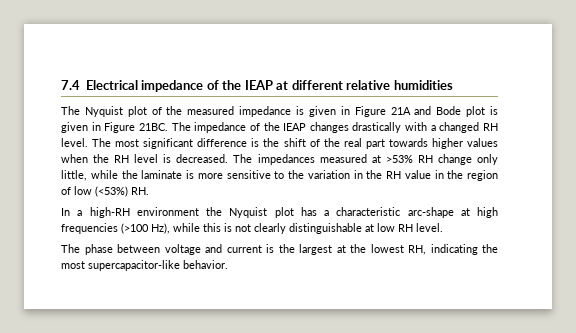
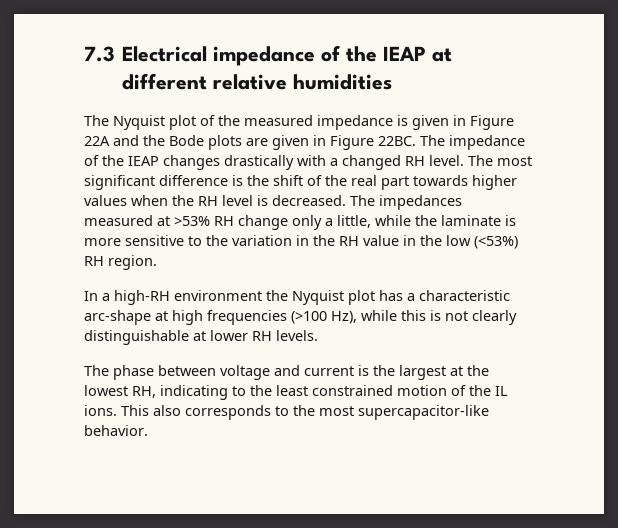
- 7.4 Electrical impedance of the IEAP at different relative humidities
+ 7.3 Electrical impedance of the IEAP at different relative humidities
- The Nyquist plot of the measured impedance is given in Figure 21A and Bode plot is given in Figure 21BC.
+ The Nyquist plot of the measured impedance is given in Figure 22A and the Bode plots are given in Figure 22BC.
- The impedances measured at >53% RH change only little, while the laminate is more sensitive to the variation in the RH value in the region of low (<53%) RH.
+ The impedances measured at >53% RH change only a little, while the laminate is more sensitive to the variation in the RH value in the low (<53%) RH region.
- In a high-RH environment the Nyquist plot has a characteristic arc-shape at high frequencies (>100 Hz), while this is not clearly distinguishable at low RH level.
+ In a high-RH environment the Nyquist plot has a characteristic arc-shape at high frequencies (>100 Hz), while this is not clearly distinguishable at lower RH levels.
- The phase between voltage and current is the largest at the lowest RH, indicating the most supercapacitor-like behavior.
+ The phase between voltage and current is the largest at the lowest RH, indicating to the least constrained motion of the IL ions. This also corresponds to the most supercapacitor-like behavior.

